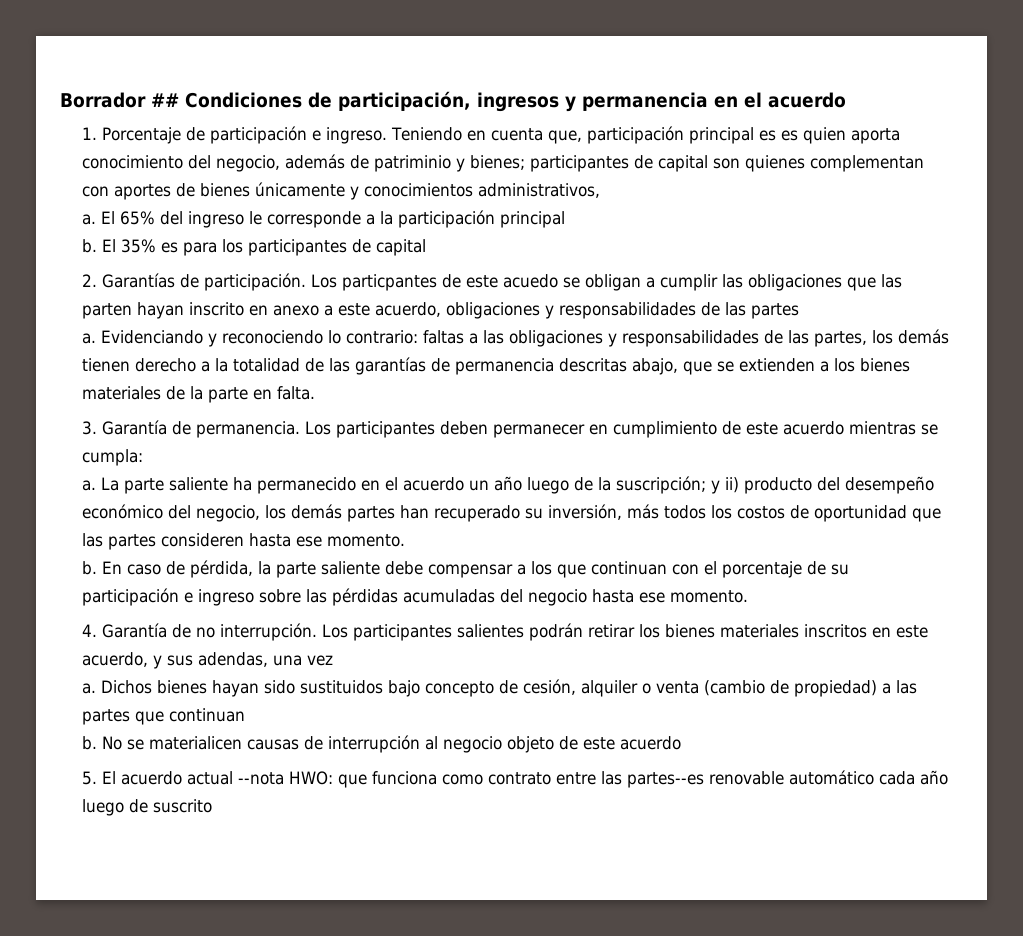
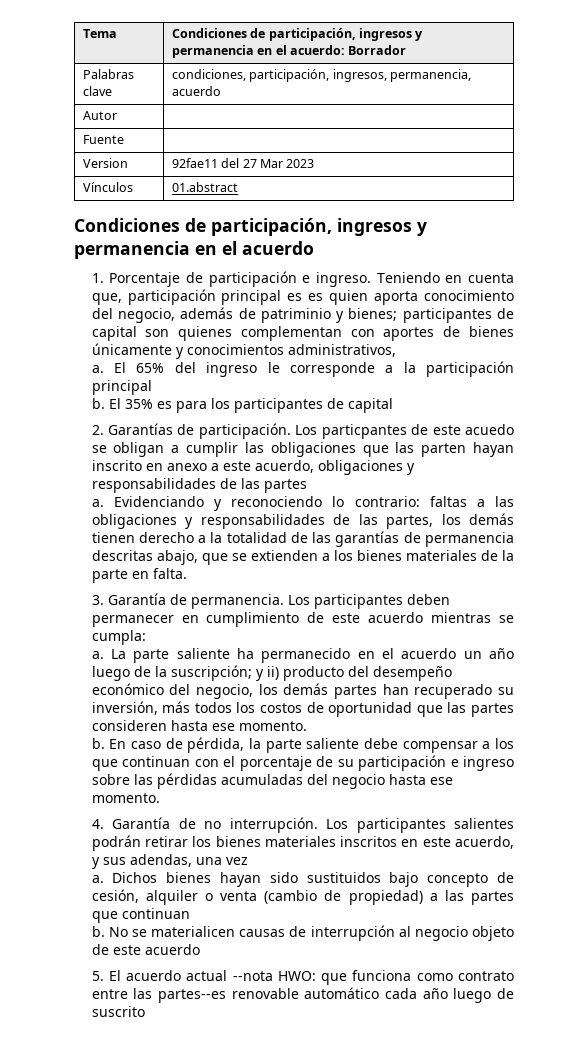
- Borrador ## Condiciones de participación, ingresos y permanencia en el acuerdo
+ Tema | Condiciones de participación, ingresos y permanencia en el acuerdo: Borrador
+ Palabras clave | condiciones, participación, ingresos, permanencia, acuerdo
+ Autor |
+ Fuente |
+ Version | 92fae11 del 27 Mar 2023
+ Vínculos | 01.abstract
+ Condiciones de participación, ingresos y permanencia en el acuerdo

